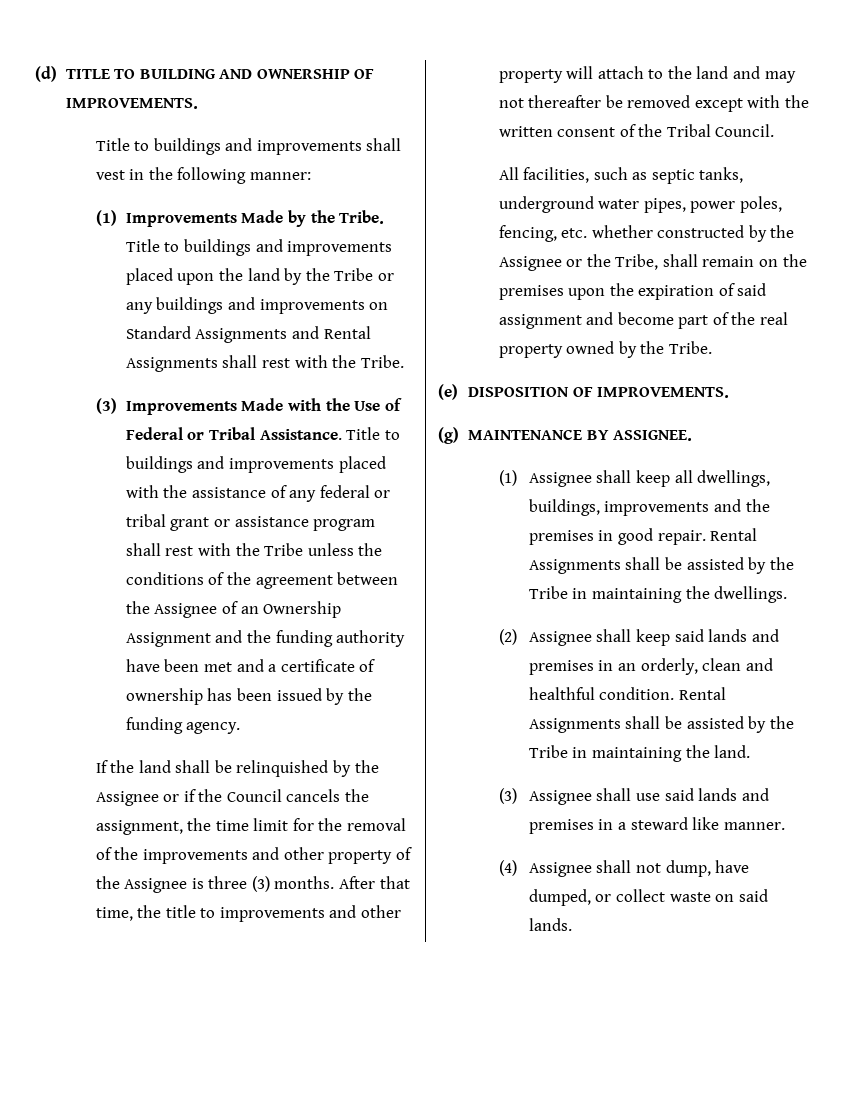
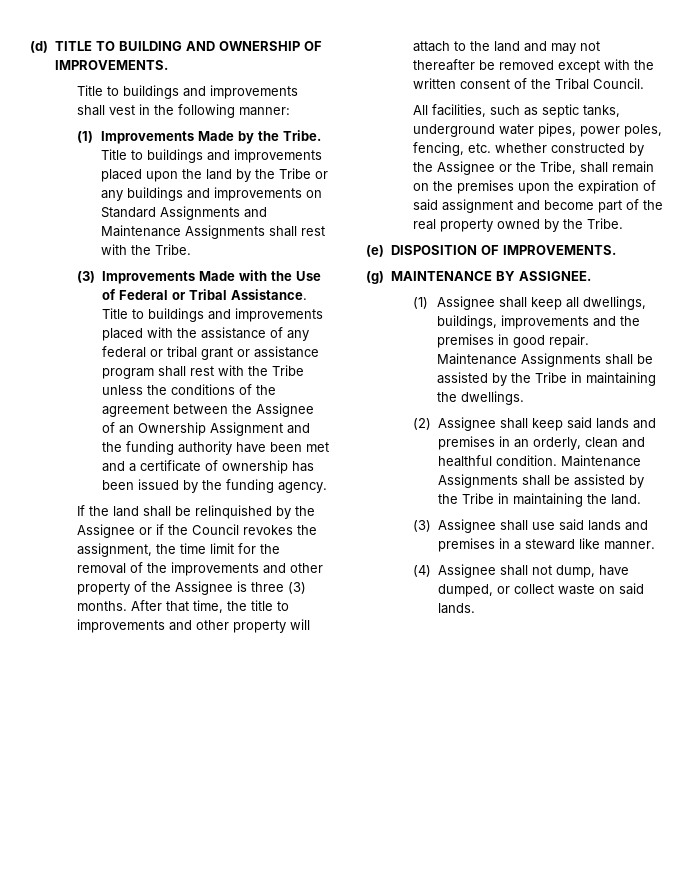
- Title to buildings and improvements placed upon the land by the Tribe or any buildings and improvements on Standard Assignments and Rental Assignments shall rest with the Tribe.
+ Title to buildings and improvements placed upon the land by the Tribe or any buildings and improvements on Standard Assignments and Maintenance Assignments shall rest with the Tribe.
- If the land shall be relinquished by the Assignee or if the Council cancels the assignment, the time limit for the removal of the improvements and other property of the Assignee is three (3) months.
+ If the land shall be relinquished by the Assignee or if the Council revokes the assignment, the time limit for the removal of the improvements and other property of the Assignee is three (3) months.
- Rental Assignments shall be assisted by the Tribe in maintaining the dwellings.
+ Maintenance Assignments shall be assisted by the Tribe in maintaining the dwellings.
- Rental Assignments shall be assisted by the Tribe in maintaining the land.
+ Maintenance Assignments shall be assisted by the Tribe in maintaining the land.

